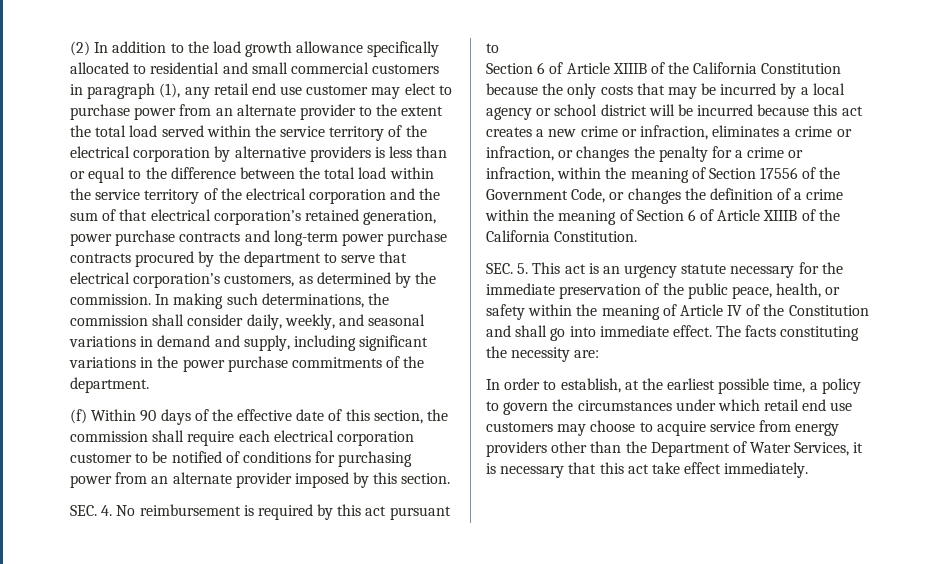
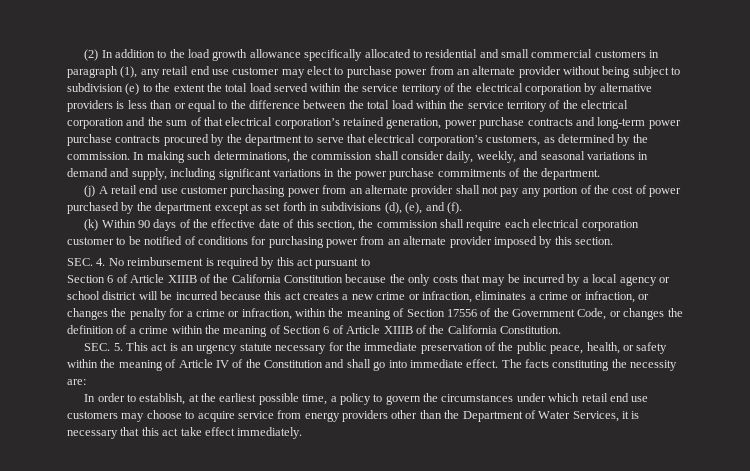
- (2) In addition to the load growth allowance specifically allocated to residential and small commercial customers in paragraph (1), any retail end use customer may elect to purchase power from an alternate provider to the extent the total load served within the service territory of the electrical corporation by alternative providers is less than or equal to the difference between the total load within the service territory of the electrical corporation and the sum of that electrical corporation’s retained generation, power purchase contracts and long-term power purchase contracts procured by the department to serve that electrical corporation’s customers, as determined by the commission.
+ (2) In addition to the load growth allowance specifically allocated to residential and small commercial customers in paragraph (1), any retail end use customer may elect to purchase power from an alternate provider without being subject to subdivision (e) to the extent the total load served within the service territory of the electrical corporation by alternative providers is less than or equal to the difference between the total load within the service territory of the electrical corporation and the sum of that electrical corporation’s retained generation, power purchase contracts and long-term power purchase contracts procured by the department to serve that electrical corporation’s customers, as determined by the commission.
- (f) Within 90 days of the effective date of this section, the commission shall require each electrical corporation customer to be notified of conditions for purchasing power from an alternate provider imposed by this section.
+ (j) A retail end use customer purchasing power from an alternate provider shall not pay any portion of the cost of power purchased by the department except as set forth in subdivisions (d), (e), and (f).
+ (k) Within 90 days of the effective date of this section, the commission shall require each electrical corporation customer to be notified of conditions for purchasing power from an alternate provider imposed by this section.

